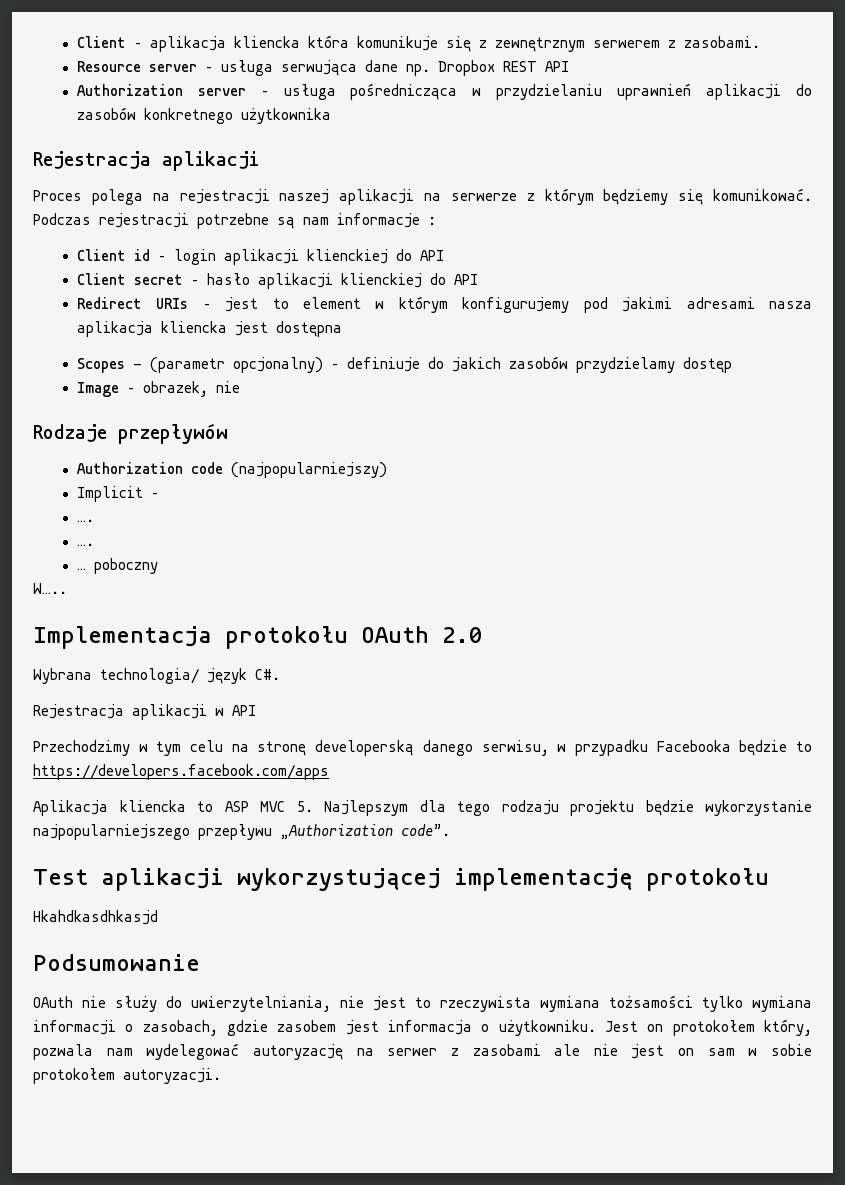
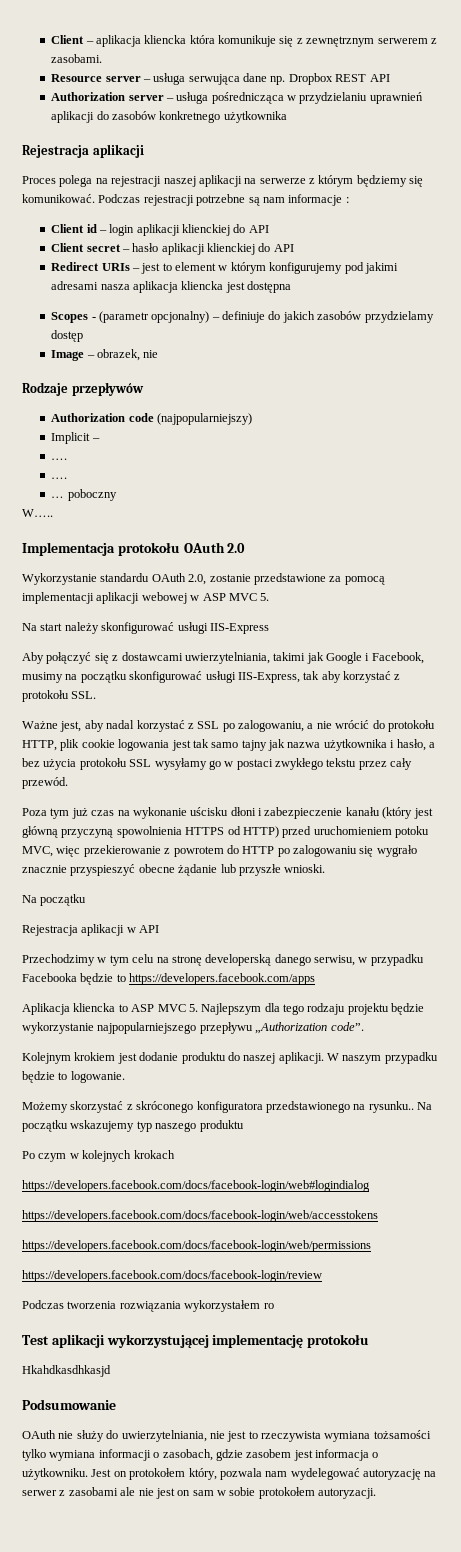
- Wybrana technologia/ język C#.
+ Wykorzystanie standardu OAuth 2.0, zostanie przedstawione za pomocą implementacji aplikacji webowej w ASP MVC 5.
+ Na start należy skonfigurować usługi IIS-Express
+ Aby połączyć się z dostawcami uwierzytelniania, takimi jak Google i Facebook, musimy na początku skonfigurować usługi IIS-Express, tak aby korzystać z protokołu SSL.
+ Ważne jest, aby nadal korzystać z SSL po zalogowaniu, a nie wrócić do protokołu HTTP, plik cookie logowania jest tak samo tajny jak nazwa użytkownika i hasło, a bez użycia protokołu SSL wysyłamy go w postaci zwykłego tekstu przez cały przewód.
+ Poza tym już czas na wykonanie uścisku dłoni i zabezpieczenie kanału (który jest główną przyczyną spowolnienia HTTPS od HTTP) przed uruchomieniem potoku MVC, więc przekierowanie z powrotem do HTTP po zalogowaniu się wygrało znacznie przyspieszyć obecne żądanie lub przyszłe wnioski.
+ Na początku
+ Kolejnym krokiem jest dodanie produktu do naszej aplikacji. W naszym przypadku będzie to logowanie.
+ Możemy skorzystać z skróconego konfiguratora przedstawionego na rysunku.. Na początku wskazujemy typ naszego produktu
+ Po czym w kolejnych krokach
+ https://developers.facebook.com/docs/facebook-login/web#logindialog
+ https://developers.facebook.com/docs/facebook-login/web/accesstokens
+ https://developers.facebook.com/docs/facebook-login/web/permissions
+ https://developers.facebook.com/docs/facebook-login/review
+ Podczas tworzenia rozwiązania wykorzystałem ro

